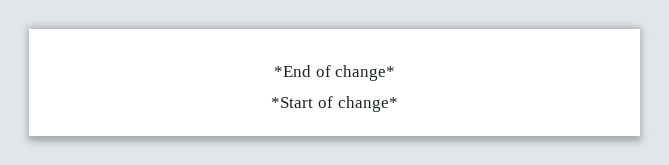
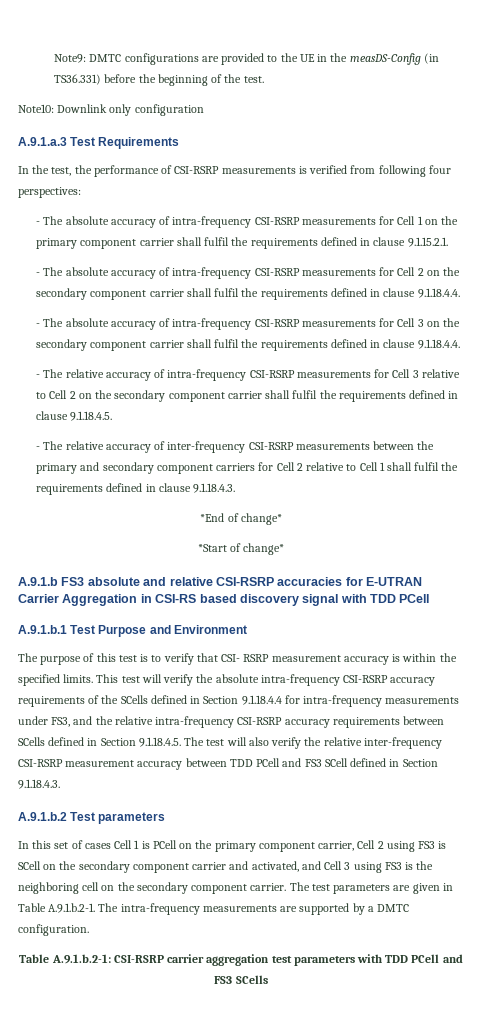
+ Note9: DMTC configurations are provided to the UE in the measDS-Config (in TS36.331) before the beginning of the test.
+ Note10: Downlink only configuration
+ A.9.1.a.3 Test Requirements
+ In the test, the performance of CSI-RSRP measurements is verified from following four perspectives:
+ - The absolute accuracy of intra-frequency CSI-RSRP measurements for Cell 1 on the primary component carrier shall fulfil the requirements defined in clause 9.1.15.2.1.
+ - The absolute accuracy of intra-frequency CSI-RSRP measurements for Cell 2 on the secondary component carrier shall fulfil the requirements defined in clause 9.1.18.4.4.
+ - The absolute accuracy of intra-frequency CSI-RSRP measurements for Cell 3 on the secondary component carrier shall fulfil the requirements defined in clause 9.1.18.4.4.
+ - The relative accuracy of intra-frequency CSI-RSRP measurements for Cell 3 relative to Cell 2 on the secondary component carrier shall fulfil the requirements defined in clause 9.1.18.4.5.
+ - The relative accuracy of inter-frequency CSI-RSRP measurements between the primary and secondary component carriers for Cell 2 relative to Cell 1 shall fulfil the requirements defined in clause 9.1.18.4.3.
+ A.9.1.b FS3 absolute and relative CSI-RSRP accuracies for E-UTRAN Carrier Aggregation in CSI-RS based discovery signal with TDD PCell
+ A.9.1.b.1 Test Purpose and Environment
+ The purpose of this test is to verify that CSI- RSRP measurement accuracy is within the specified limits. This test will verify the absolute intra-frequency CSI-RSRP accuracy requirements of the SCells defined in Section 9.1.18.4.4 for intra-frequency measurements under FS3, and the relative intra-frequency CSI-RSRP accuracy requirements between SCells defined in Section 9.1.18.4.5. The test will also verify the relative inter-frequency CSI-RSRP measurement accuracy between TDD PCell and FS3 SCell defined in Section 9.1.18.4.3.
+ A.9.1.b.2 Test parameters
+ In this set of cases Cell 1 is PCell on the primary component carrier, Cell 2 using FS3 is SCell on the secondary component carrier and activated, and Cell 3 using FS3 is the neighboring cell on the secondary component carrier. The test parameters are given in Table A.9.1.b.2-1. The intra-frequency measurements are supported by a DMTC configuration.
+ Table A.9.1.b.2-1: CSI-RSRP carrier aggregation test parameters with TDD PCell and FS3 SCells

